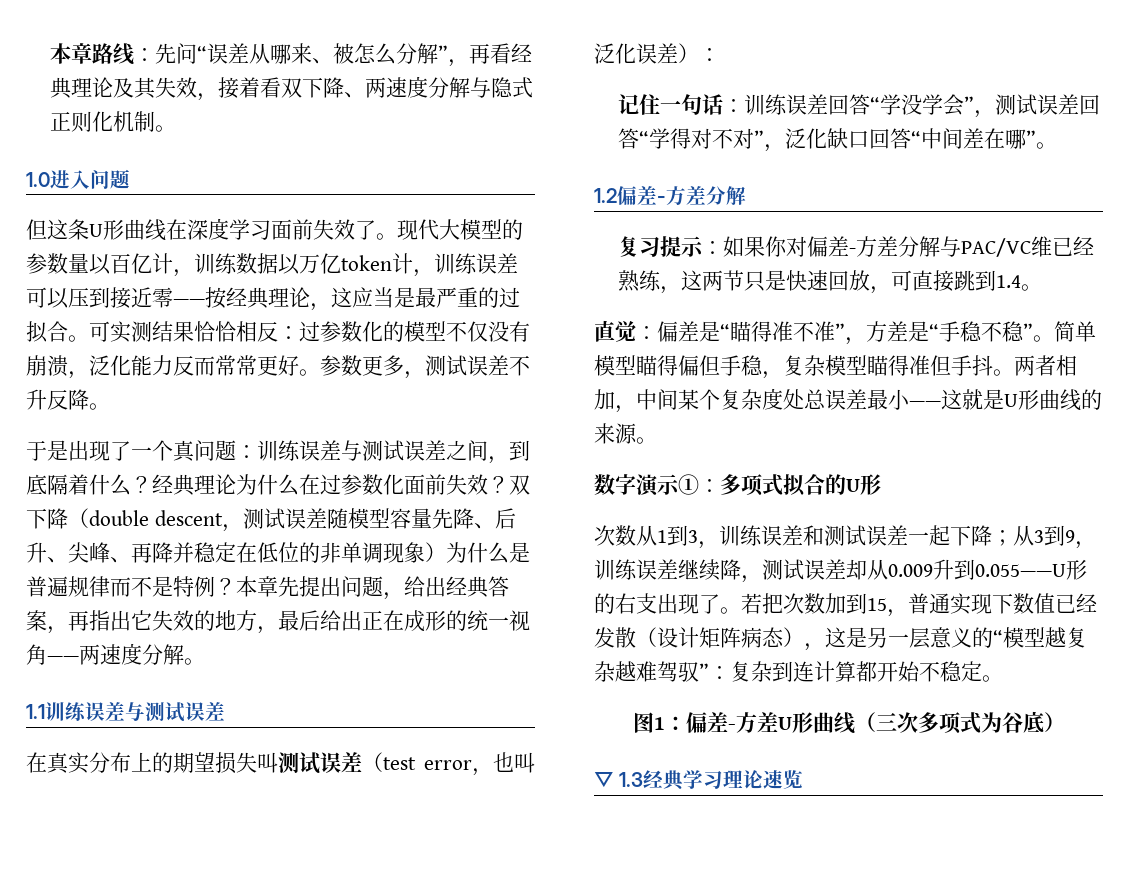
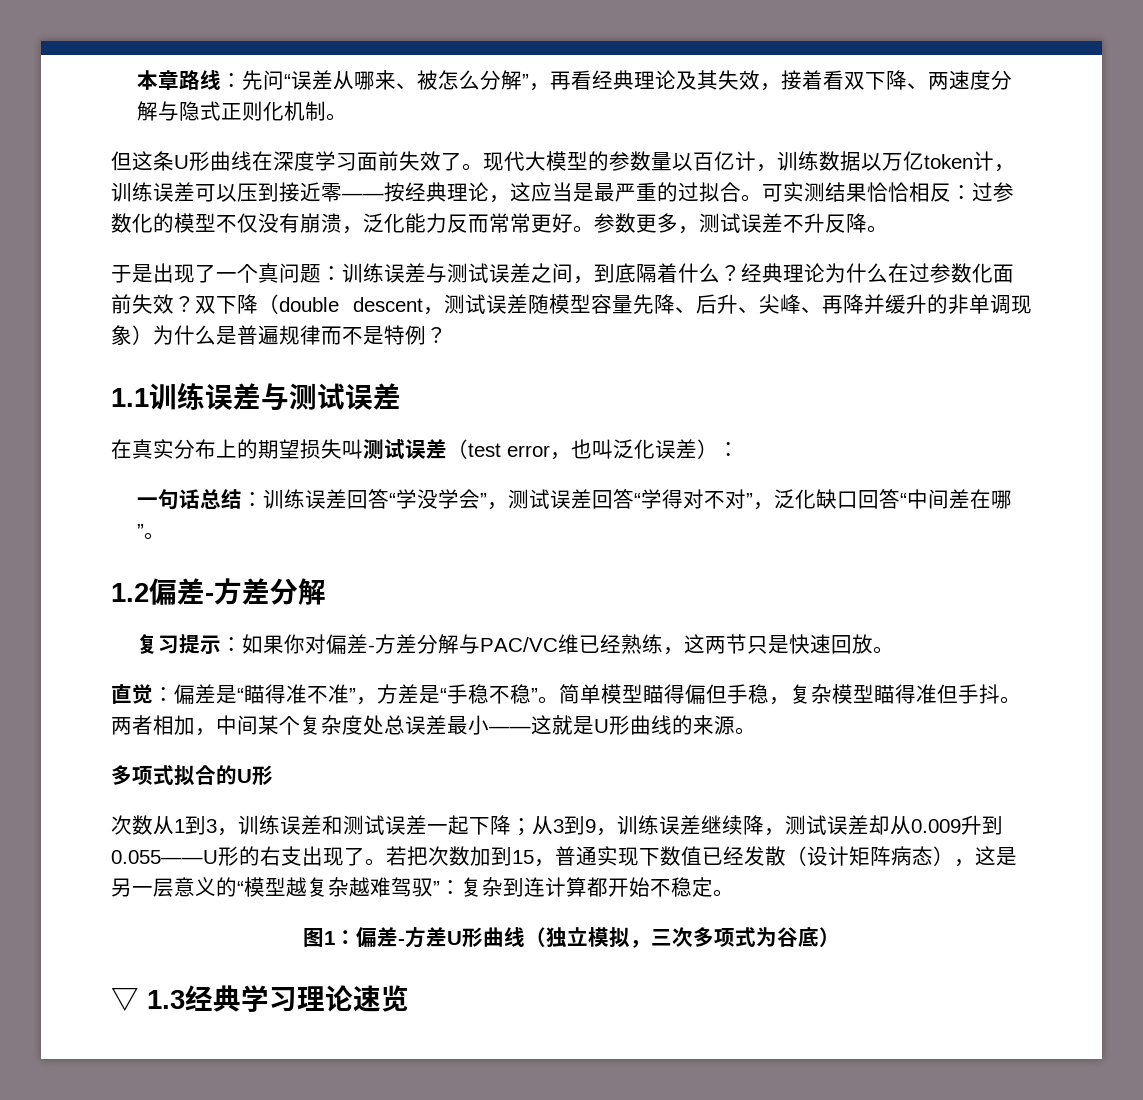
- 1.0进入问题
- 双下降（double descent，测试误差随模型容量先降、后升、尖峰、再降并稳定在低位的非单调现象）为什么是普遍规律而不是特例？本章先提出问题，给出经典答案，再指出它失效的地方，最后给出正在成形的统一视角——两速度分解。
+ 双下降（double descent，测试误差随模型容量先降、后升、尖峰、再降并缓升的非单调现象）为什么是普遍规律而不是特例？
- 记住一句话：训练误差回答“学没学会”，测试误差回答“学得对不对”，泛化缺口回答“中间差在哪”。
+ 一句话总结：训练误差回答“学没学会”，测试误差回答“学得对不对”，泛化缺口回答“中间差在哪”。
- 复习提示：如果你对偏差-方差分解与PAC/VC维已经熟练，这两节只是快速回放，可直接跳到1.4。
+ 复习提示：如果你对偏差-方差分解与PAC/VC维已经熟练，这两节只是快速回放。
- 数字演示①：多项式拟合的U形
+ 多项式拟合的U形
- 图1：偏差-方差U形曲线（三次多项式为谷底）
+ 图1：偏差-方差U形曲线（独立模拟，三次多项式为谷底）

